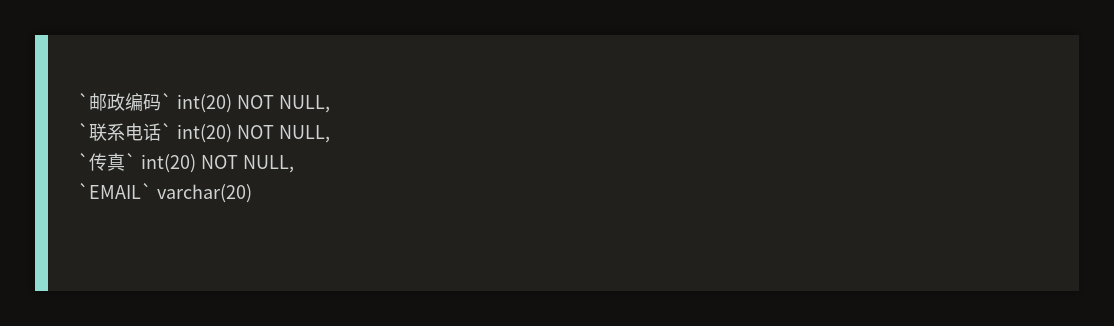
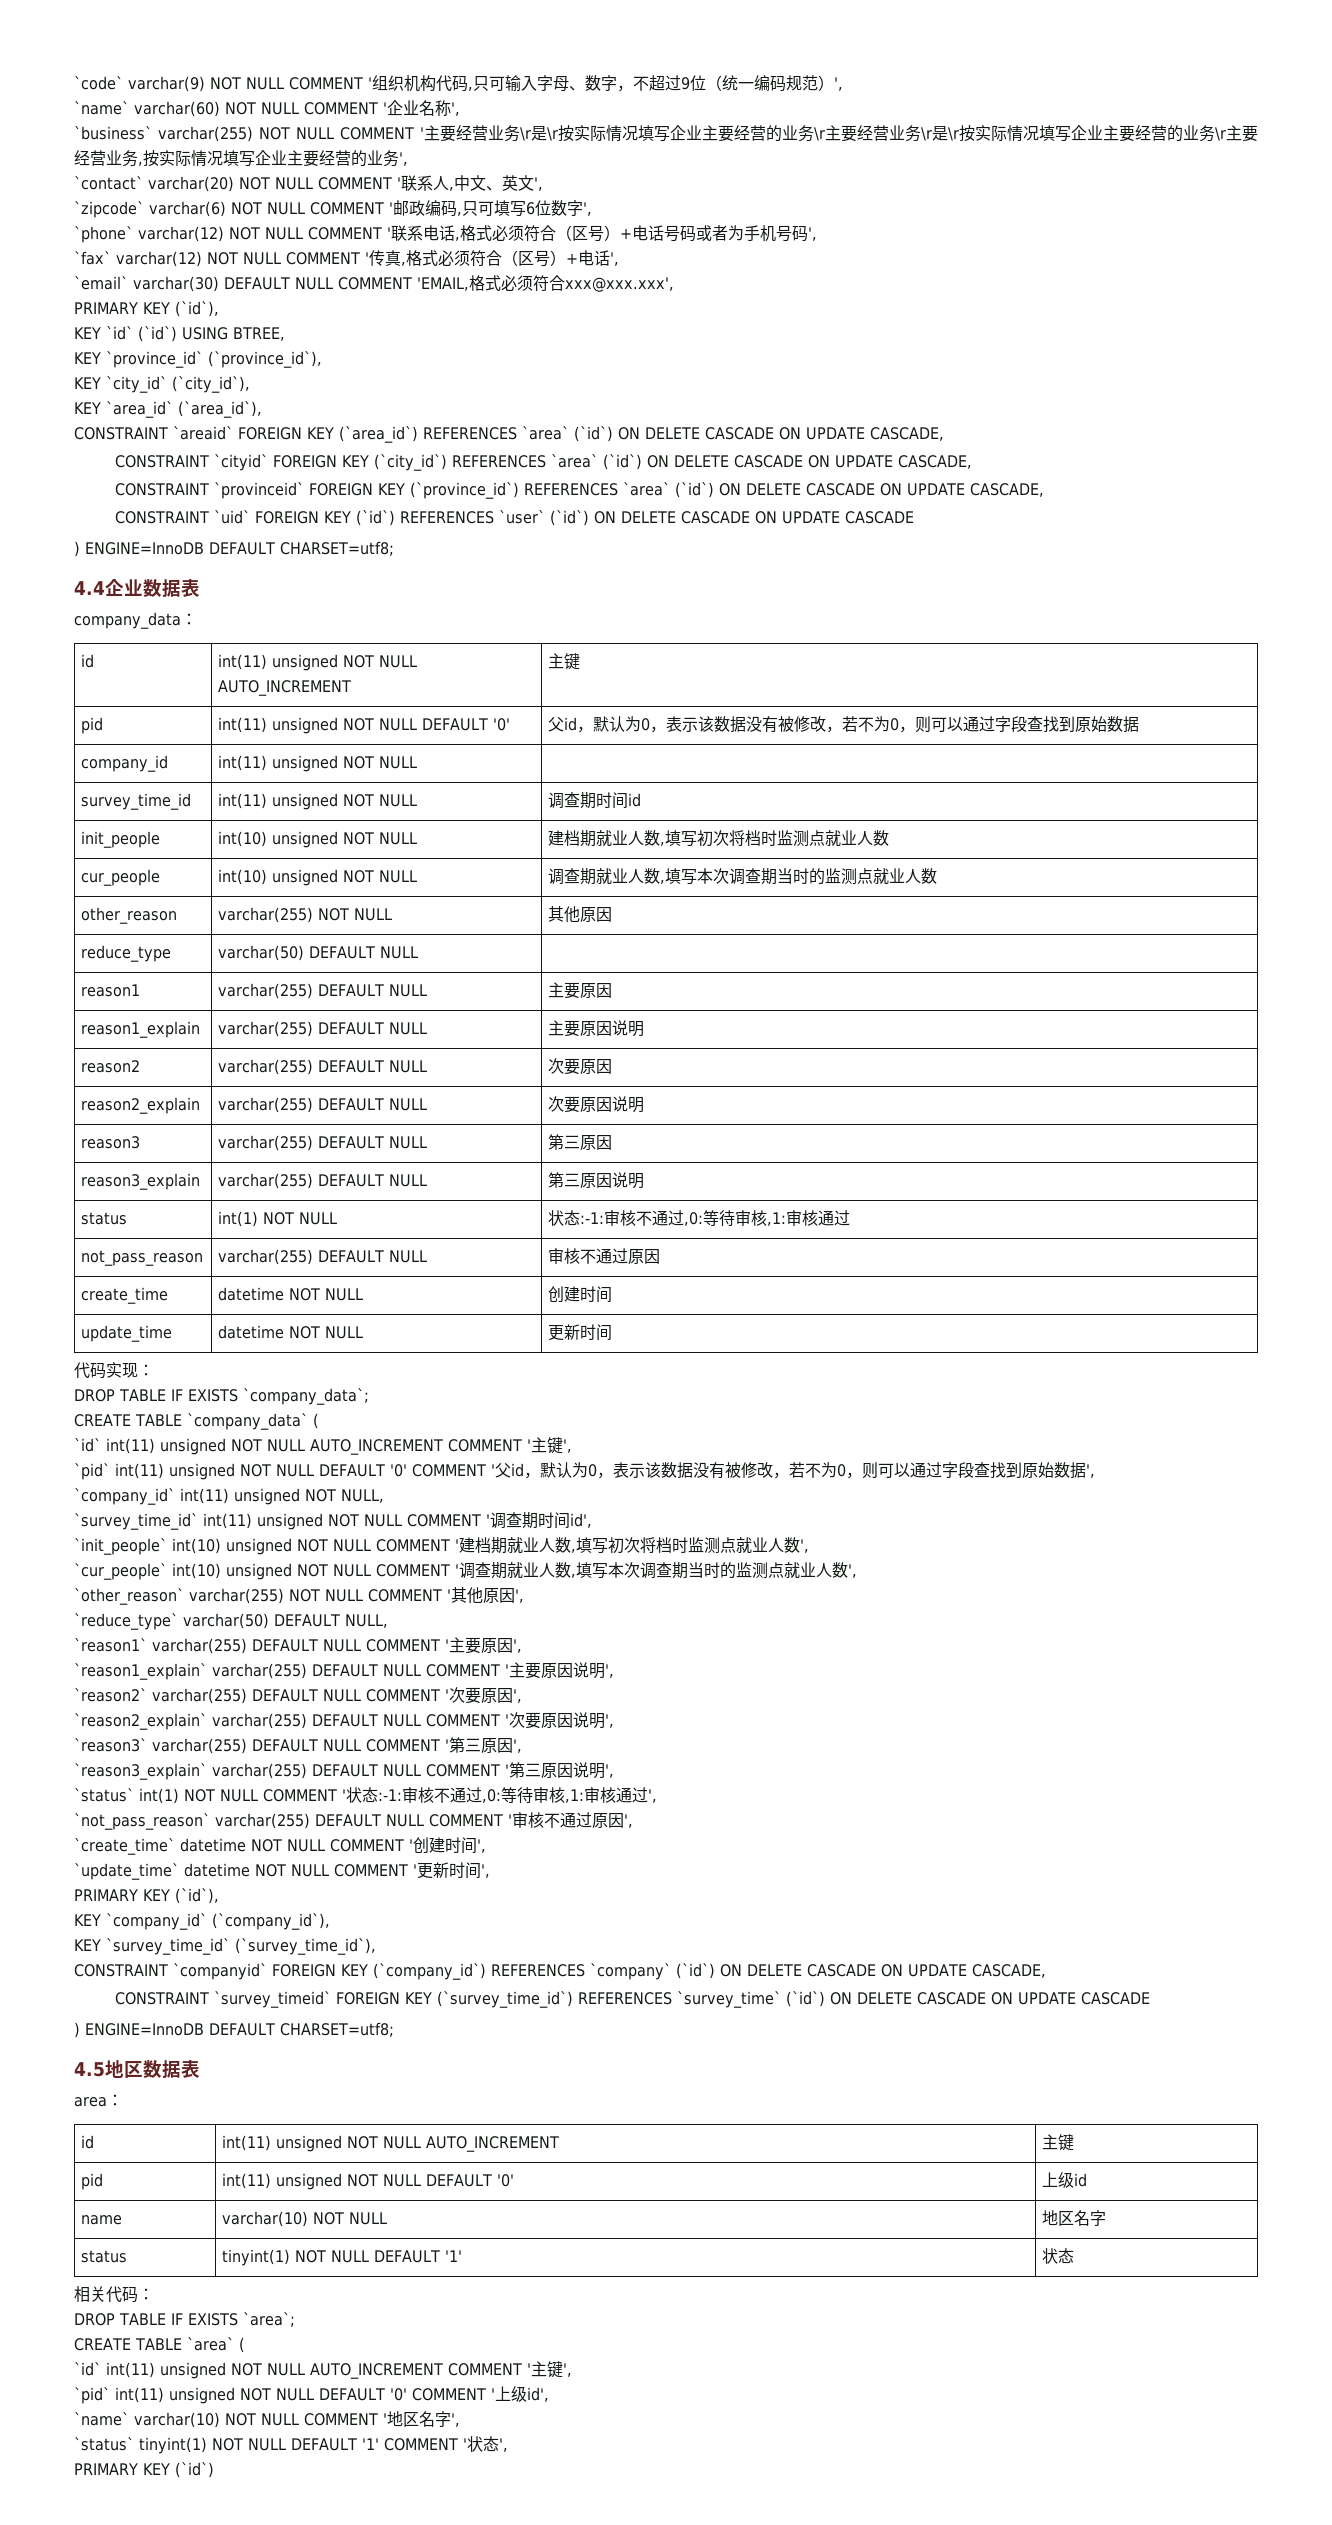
- `邮政编码` int(20) NOT NULL,
- `联系电话` int(20) NOT NULL,
- `传真` int(20) NOT NULL,
- `EMAIL` varchar(20)
+ `code` varchar(9) NOT NULL COMMENT '组织机构代码,只可输入字母、数字，不超过9位（统一编码规范）',
+ `name` varchar(60) NOT NULL COMMENT '企业名称',
+ `business` varchar(255) NOT NULL COMMENT '主要经营业务\r是\r按实际情况填写企业主要经营的业务\r主要经营业务\r是\r按实际情况填写企业主要经营的业务\r主要经营业务,按实际情况填写企业主要经营的业务',
+ `contact` varchar(20) NOT NULL COMMENT '联系人,中文、英文',
+ `zipcode` varchar(6) NOT NULL COMMENT '邮政编码,只可填写6位数字',
+ `phone` varchar(12) NOT NULL COMMENT '联系电话,格式必须符合（区号）+电话号码或者为手机号码',
+ `fax` varchar(12) NOT NULL COMMENT '传真,格式必须符合（区号）+电话',
+ `email` varchar(30) DEFAULT NULL COMMENT 'EMAIL,格式必须符合xxx@xxx.xxx',
+ PRIMARY KEY (`id`),
+ KEY `id` (`id`) USING BTREE,
+ KEY `province_id` (`province_id`),
+ KEY `city_id` (`city_id`),
+ KEY `area_id` (`area_id`),
+ CONSTRAINT `areaid` FOREIGN KEY (`area_id`) REFERENCES `area` (`id`) ON DELETE CASCADE ON UPDATE CASCADE,
+ CONSTRAINT `cityid` FOREIGN KEY (`city_id`) REFERENCES `area` (`id`) ON DELETE CASCADE ON UPDATE CASCADE,
+ CONSTRAINT `provinceid` FOREIGN KEY (`province_id`) REFERENCES `area` (`id`) ON DELETE CASCADE ON UPDATE CASCADE,
+ CONSTRAINT `uid` FOREIGN KEY (`id`) REFERENCES `user` (`id`) ON DELETE CASCADE ON UPDATE CASCADE
+ ) ENGINE=InnoDB DEFAULT CHARSET=utf8;
+ 4.4企业数据表
+ company_data：
+ id | int(11) unsigned NOT NULL AUTO_INCREMENT | 主键
+ pid | int(11) unsigned NOT NULL DEFAULT '0' | 父id，默认为0，表示该数据没有被修改，若不为0，则可以通过字段查找到原始数据
+ company_id | int(11) unsigned NOT NULL |
+ survey_time_id | int(11) unsigned NOT NULL | 调查期时间id
+ init_people | int(10) unsigned NOT NULL | 建档期就业人数,填写初次将档时监测点就业人数
+ cur_people | int(10) unsigned NOT NULL | 调查期就业人数,填写本次调查期当时的监测点就业人数
+ other_reason | varchar(255) NOT NULL | 其他原因
+ reduce_type | varchar(50) DEFAULT NULL |
+ reason1 | varchar(255) DEFAULT NULL | 主要原因
+ reason1_explain | varchar(255) DEFAULT NULL | 主要原因说明
+ reason2 | varchar(255) DEFAULT NULL | 次要原因
+ reason2_explain | varchar(255) DEFAULT NULL | 次要原因说明
+ reason3 | varchar(255) DEFAULT NULL | 第三原因
+ reason3_explain | varchar(255) DEFAULT NULL | 第三原因说明
+ status | int(1) NOT NULL | 状态:-1:审核不通过,0:等待审核,1:审核通过
+ not_pass_reason | varchar(255) DEFAULT NULL | 审核不通过原因
+ create_time | datetime NOT NULL | 创建时间
+ update_time | datetime NOT NULL | 更新时间
+ 代码实现：
+ DROP TABLE IF EXISTS `company_data`;
+ CREATE TABLE `company_data` (
+ `id` int(11) unsigned NOT NULL AUTO_INCREMENT COMMENT '主键',
+ `pid` int(11) unsigned NOT NULL DEFAULT '0' COMMENT '父id，默认为0，表示该数据没有被修改，若不为0，则可以通过字段查找到原始数据',
+ `company_id` int(11) unsigned NOT NULL,
+ `survey_time_id` int(11) unsigned NOT NULL COMMENT '调查期时间id',
+ `init_people` int(10) unsigned NOT NULL COMMENT '建档期就业人数,填写初次将档时监测点就业人数',
+ `cur_people` int(10) unsigned NOT NULL COMMENT '调查期就业人数,填写本次调查期当时的监测点就业人数',
+ `other_reason` varchar(255) NOT NULL COMMENT '其他原因',
+ `reduce_type` varchar(50) DEFAULT NULL,
+ `reason1` varchar(255) DEFAULT NULL COMMENT '主要原因',
+ `reason1_explain` varchar(255) DEFAULT NULL COMMENT '主要原因说明',
+ `reason2` varchar(255) DEFAULT NULL COMMENT '次要原因',
+ `reason2_explain` varchar(255) DEFAULT NULL COMMENT '次要原因说明',
+ `reason3` varchar(255) DEFAULT NULL COMMENT '第三原因',
+ `reason3_explain` varchar(255) DEFAULT NULL COMMENT '第三原因说明',
+ `status` int(1) NOT NULL COMMENT '状态:-1:审核不通过,0:等待审核,1:审核通过',
+ `not_pass_reason` varchar(255) DEFAULT NULL COMMENT '审核不通过原因',
+ `create_time` datetime NOT NULL COMMENT '创建时间',
+ `update_time` datetime NOT NULL COMMENT '更新时间',
+ PRIMARY KEY (`id`),
+ KEY `company_id` (`company_id`),
+ KEY `survey_time_id` (`survey_time_id`),
+ CONSTRAINT `companyid` FOREIGN KEY (`company_id`) REFERENCES `company` (`id`) ON DELETE CASCADE ON UPDATE CASCADE,
+ CONSTRAINT `survey_timeid` FOREIGN KEY (`survey_time_id`) REFERENCES `survey_time` (`id`) ON DELETE CASCADE ON UPDATE CASCADE
+ ) ENGINE=InnoDB DEFAULT CHARSET=utf8;
+ 4.5地区数据表
+ area：
+ id | int(11) unsigned NOT NULL AUTO_INCREMENT | 主键
+ pid | int(11) unsigned NOT NULL DEFAULT '0' | 上级id
+ name | varchar(10) NOT NULL | 地区名字
+ status | tinyint(1) NOT NULL DEFAULT '1' | 状态
+ 相关代码：
+ DROP TABLE IF EXISTS `area`;
+ CREATE TABLE `area` (
+ `id` int(11) unsigned NOT NULL AUTO_INCREMENT COMMENT '主键',
+ `pid` int(11) unsigned NOT NULL DEFAULT '0' COMMENT '上级id',
+ `name` varchar(10) NOT NULL COMMENT '地区名字',
+ `status` tinyint(1) NOT NULL DEFAULT '1' COMMENT '状态',
+ PRIMARY KEY (`id`)

